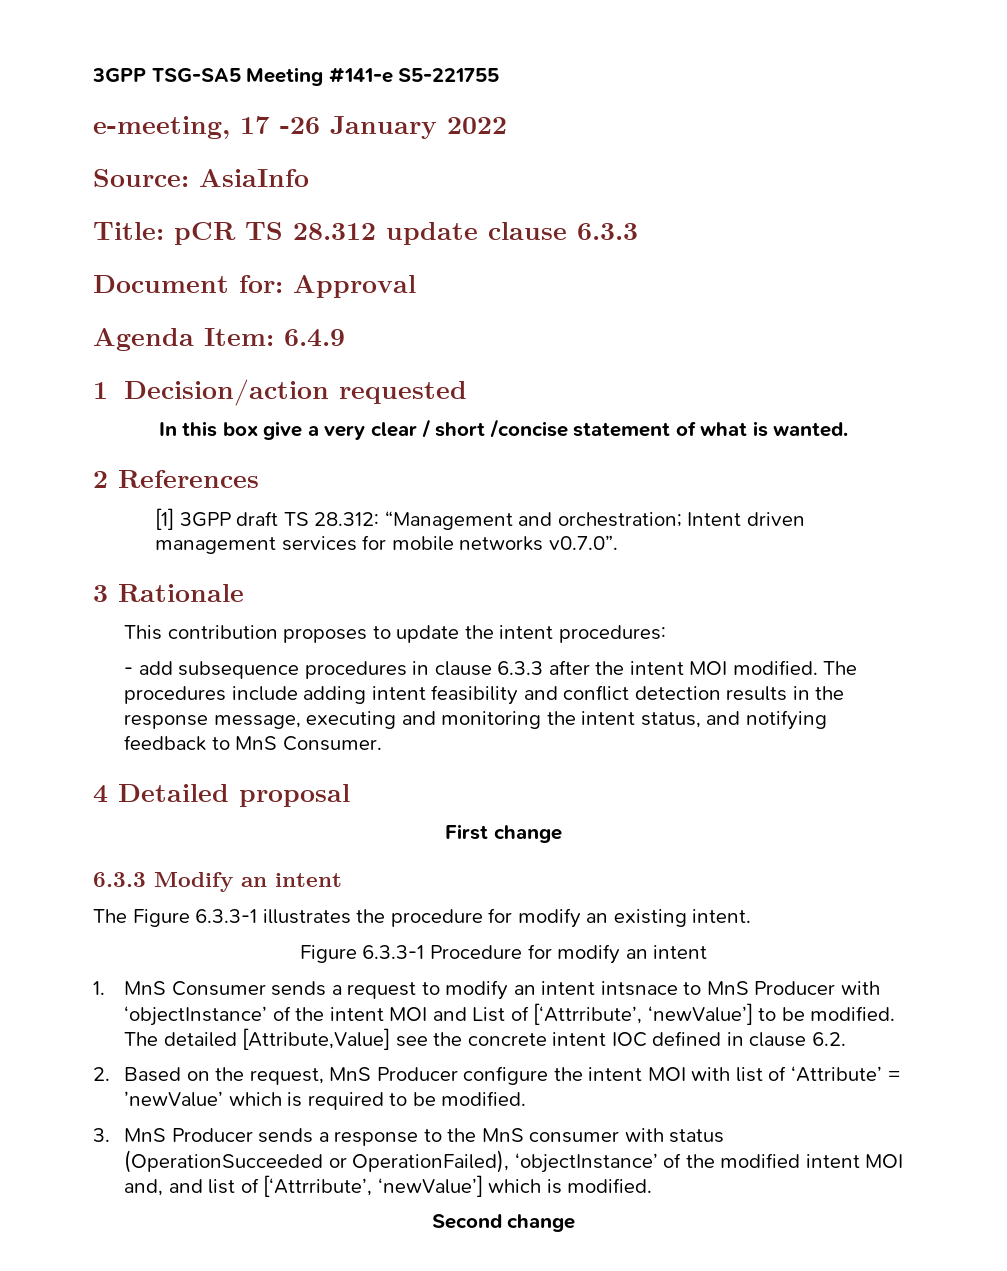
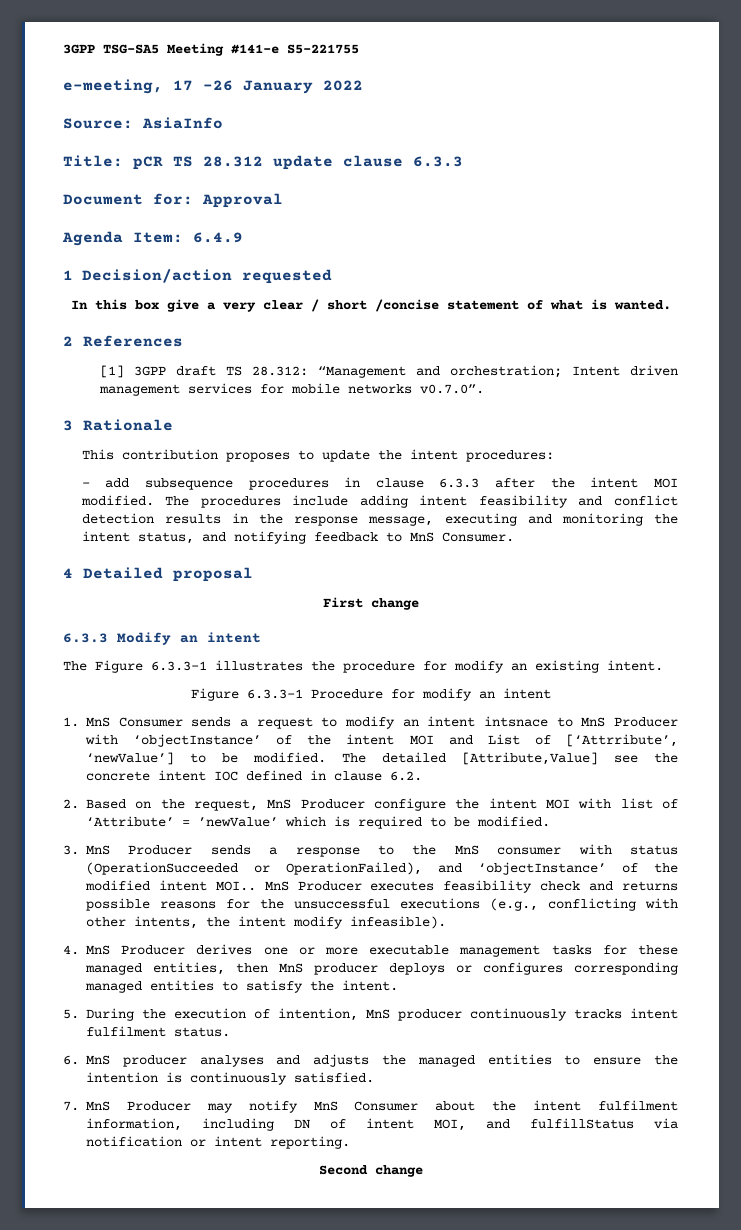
- 3. MnS Producer sends a response to the MnS consumer with status (OperationSucceeded or OperationFailed), ‘objectInstance’ of the modified intent MOI and, and list of [‘Attrribute’, ‘newValue’] which is modified.
+ 3. MnS Producer sends a response to the MnS consumer with status (OperationSucceeded or OperationFailed), and ‘objectInstance’ of the modified intent MOI.. MnS Producer executes feasibility check and returns possible reasons for the unsuccessful executions (e.g., conflicting with other intents, the intent modify infeasible).
+ 4. MnS Producer derives one or more executable management tasks for these managed entities, then MnS producer deploys or configures corresponding managed entities to satisfy the intent.
+ 5. During the execution of intention, MnS producer continuously tracks intent fulfilment status.
+ 6. MnS producer analyses and adjusts the managed entities to ensure the intention is continuously satisfied.
+ 7. MnS Producer may notify MnS Consumer about the intent fulfilment information, including DN of intent MOI, and fulfillStatus via notification or intent reporting.

